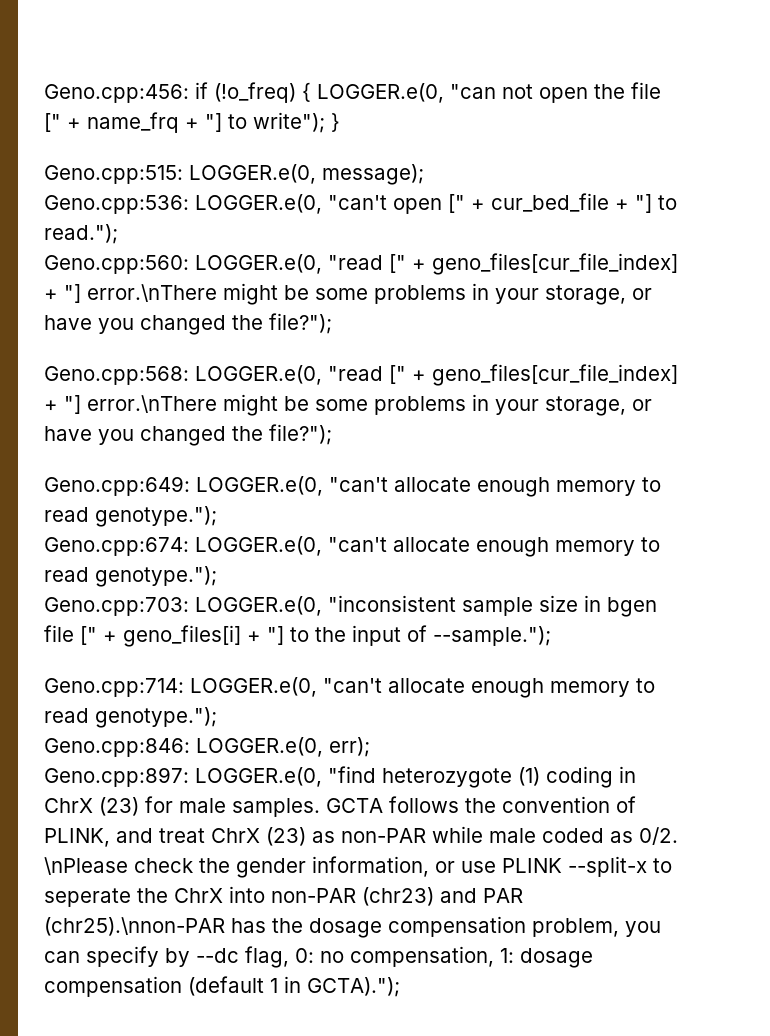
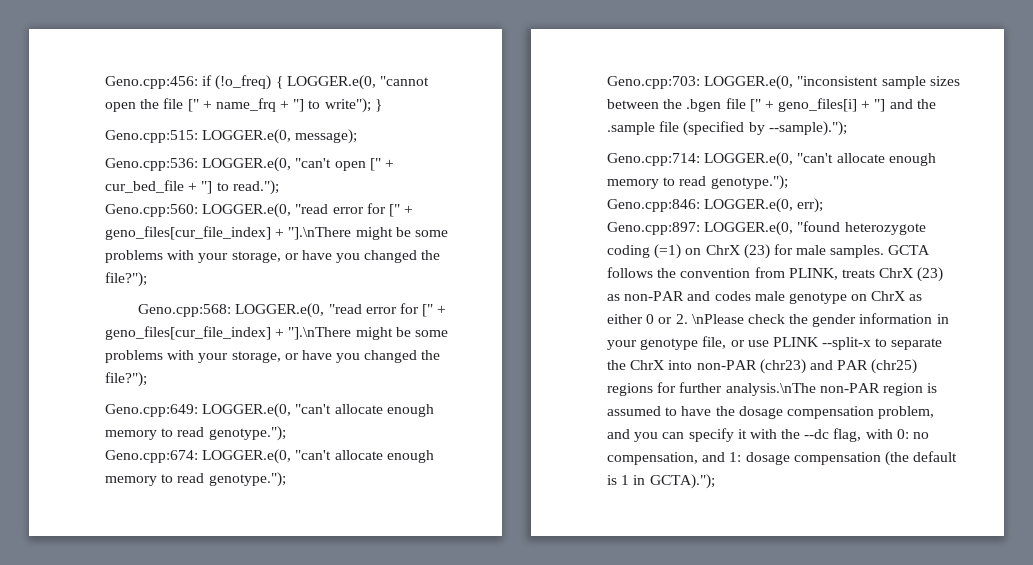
- Geno.cpp:456: if (!o_freq) { LOGGER.e(0, "can not open the file [" + name_frq + "] to write"); }
+ Geno.cpp:456: if (!o_freq) { LOGGER.e(0, "cannot open the file [" + name_frq + "] to write"); }
- Geno.cpp:560: LOGGER.e(0, "read [" + geno_files[cur_file_index] + "] error.\nThere might be some problems in your storage, or have you changed the file?");
+ Geno.cpp:560: LOGGER.e(0, "read error for [" + geno_files[cur_file_index] + "].\nThere might be some problems with your storage, or have you changed the file?");
- Geno.cpp:568: LOGGER.e(0, "read [" + geno_files[cur_file_index] + "] error.\nThere might be some problems in your storage, or have you changed the file?");
+ Geno.cpp:568: LOGGER.e(0, "read error for [" + geno_files[cur_file_index] + "].\nThere might be some problems with your storage, or have you changed the file?");
- Geno.cpp:703: LOGGER.e(0, "inconsistent sample size in bgen file [" + geno_files[i] + "] to the input of --sample.");
+ Geno.cpp:703: LOGGER.e(0, "inconsistent sample sizes between the .bgen file [" + geno_files[i] + "] and the .sample file (specified by --sample).");
- Geno.cpp:897: LOGGER.e(0, "find heterozygote (1) coding in ChrX (23) for male samples.
+ Geno.cpp:897: LOGGER.e(0, "found heterozygote coding (=1) on ChrX (23) for male samples.
- GCTA follows the convention of PLINK, and treat ChrX (23) as non-PAR while male coded as 0/2. \nPlease check the gender information, or use PLINK --split-x to seperate the ChrX into non-PAR (chr23) and PAR (chr25).\nnon-PAR has the dosage compensation problem, you can specify by --dc flag, 0: no compensation, 1: dosage compensation (default 1 in GCTA).");
+ GCTA follows the convention from PLINK, treats ChrX (23) as non-PAR and codes male genotype on ChrX as either 0 or 2. \nPlease check the gender information in your genotype file, or use PLINK --split-x to separate the ChrX into non-PAR (chr23) and PAR (chr25) regions for further analysis.\nThe non-PAR region is assumed to have the dosage compensation problem, and you can specify it with the --dc flag, with 0: no compensation, and 1: dosage compensation (the default is 1 in GCTA).");

